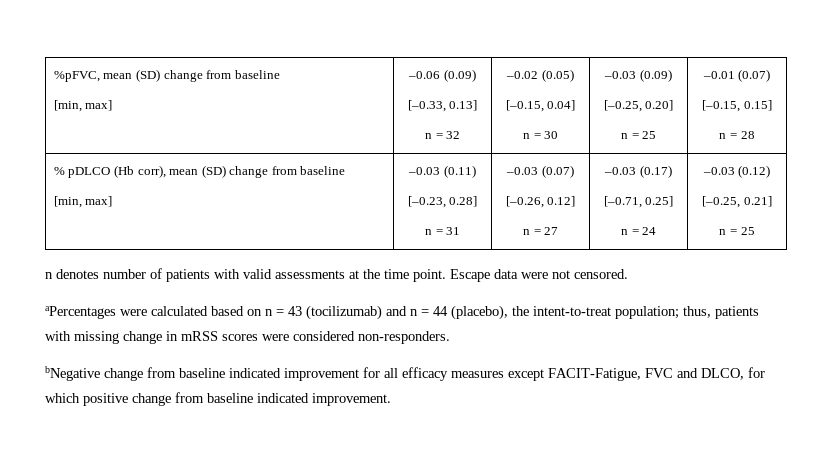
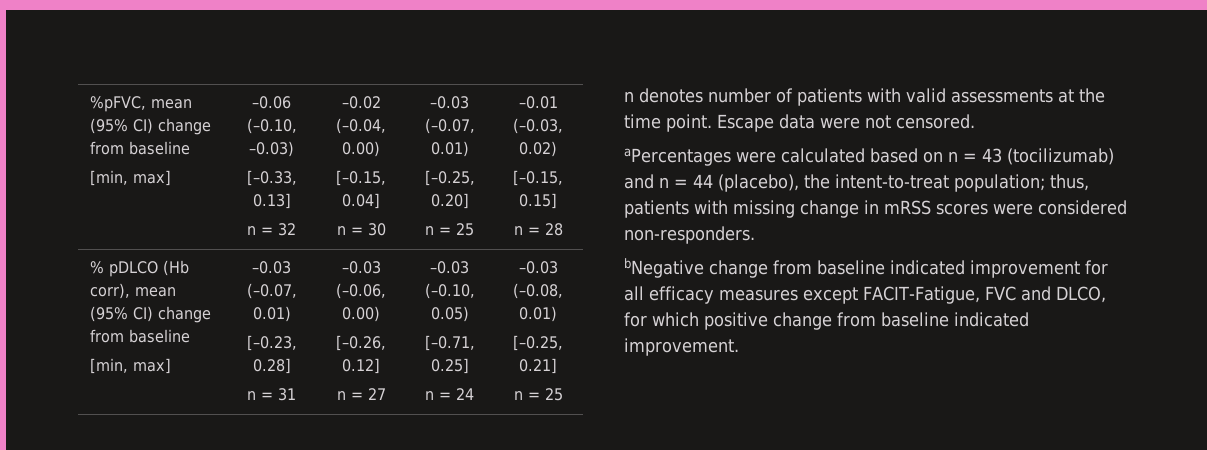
- %pFVC, mean (SD) change from baseline
+ %pFVC, mean (95% CI) change from baseline
- –0.06 (0.09)
+ –0.06 (–0.10, –0.03)
- –0.02 (0.05)
+ –0.02 (–0.04, 0.00)
- n = 30 | –0.03 (0.09)
+ n = 30 | –0.03 (–0.07, 0.01)
- –0.01 (0.07)
+ –0.01 (–0.03, 0.02)
- % pDLCO (Hb corr), mean (SD) change from baseline
+ % pDLCO (Hb corr), mean (95% CI) change from baseline
- [min, max] | –0.03 (0.11)
+ [min, max] | –0.03 (–0.07, 0.01)
- –0.03 (0.07)
+ –0.03 (–0.06, 0.00)
- –0.03 (0.17)
+ –0.03 (–0.10, 0.05)
- –0.03 (0.12)
+ –0.03 (–0.08, 0.01)

